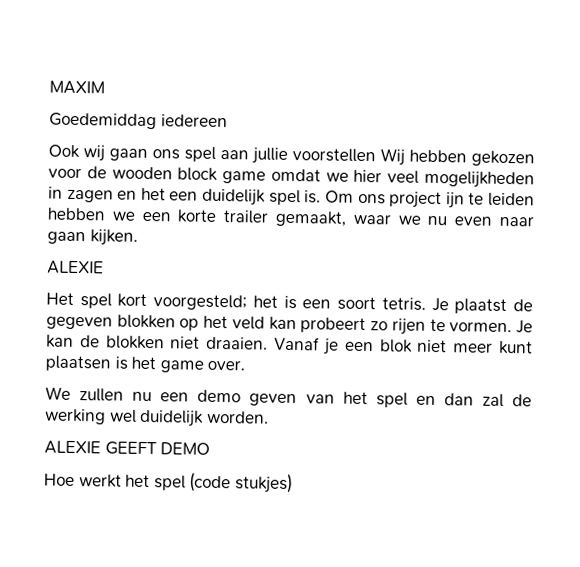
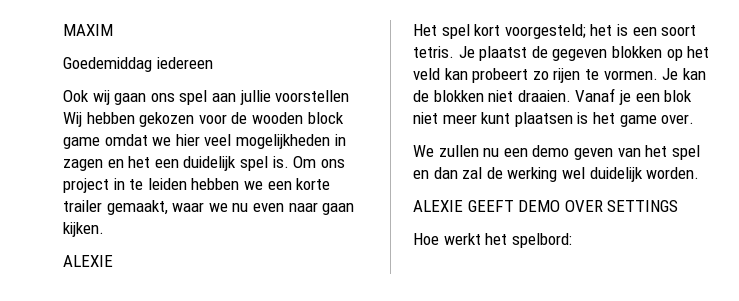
- Om ons project ijn te leiden hebben we een korte trailer gemaakt, waar we nu even naar gaan kijken.
+ Om ons project in te leiden hebben we een korte trailer gemaakt, waar we nu even naar gaan kijken.
- ALEXIE GEEFT DEMO
+ ALEXIE GEEFT DEMO OVER SETTINGS
- Hoe werkt het spel (code stukjes)
+ Hoe werkt het spelbord:

